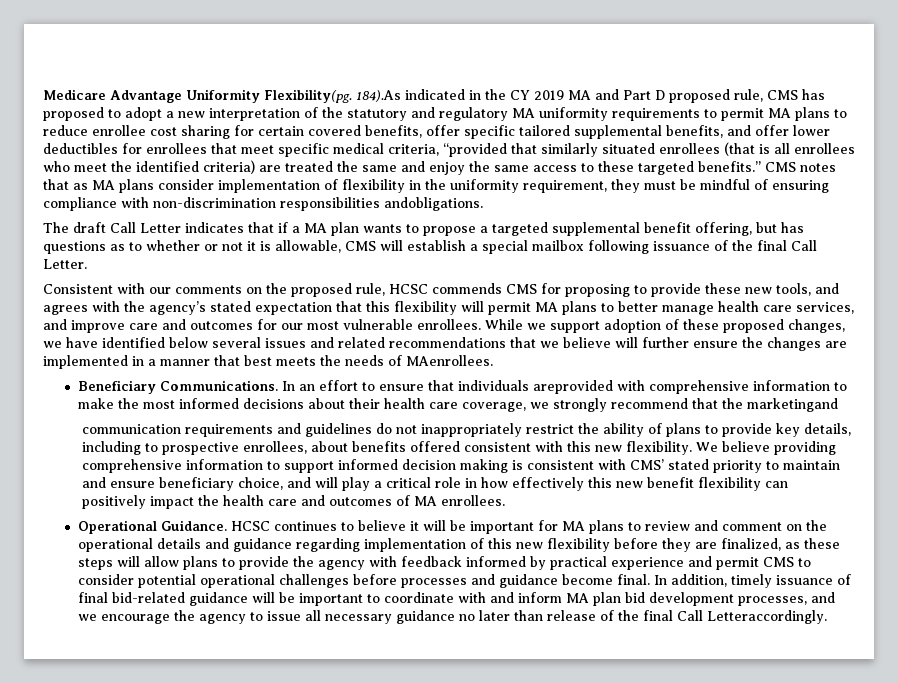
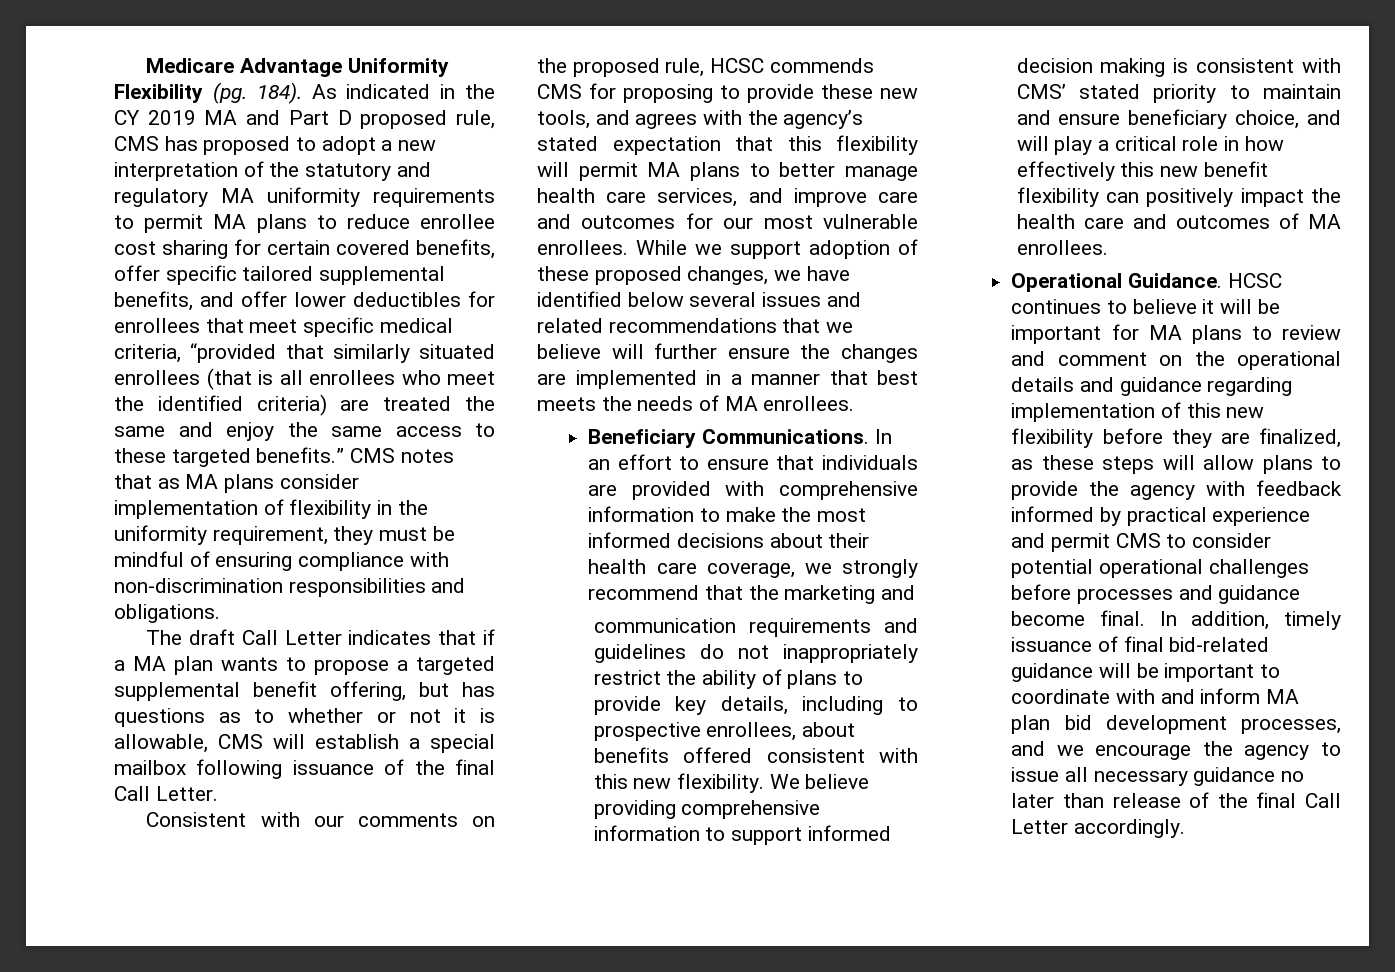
- Medicare Advantage Uniformity Flexibility(pg. 184).As indicated in the CY 2019 MA and Part D proposed rule, CMS has proposed to adopt a new interpretation of the statutory and regulatory MA uniformity requirements to permit MA plans to reduce enrollee cost sharing for certain covered benefits, offer specific tailored supplemental benefits, and offer lower deductibles for enrollees that meet specific medical criteria, “provided that similarly situated enrollees (that is all enrollees who meet the identified criteria) are treated the same and enjoy the same access to these targeted benefits.”
+ Medicare Advantage Uniformity Flexibility (pg. 184). As indicated in the CY 2019 MA and Part D proposed rule, CMS has proposed to adopt a new interpretation of the statutory and regulatory MA uniformity requirements to permit MA plans to reduce enrollee cost sharing for certain covered benefits, offer specific tailored supplemental benefits, and offer lower deductibles for enrollees that meet specific medical criteria, “provided that similarly situated enrollees (that is all enrollees who meet the identified criteria) are treated the same and enjoy the same access to these targeted benefits.”
- CMS notes that as MA plans consider implementation of flexibility in the uniformity requirement, they must be mindful of ensuring compliance with non-discrimination responsibilities andobligations.
+ CMS notes that as MA plans consider implementation of flexibility in the uniformity requirement, they must be mindful of ensuring compliance with non-discrimination responsibilities and obligations.
- While we support adoption of these proposed changes, we have identified below several issues and related recommendations that we believe will further ensure the changes are implemented in a manner that best meets the needs of MAenrollees.
+ While we support adoption of these proposed changes, we have identified below several issues and related recommendations that we believe will further ensure the changes are implemented in a manner that best meets the needs of MA enrollees.
- In an effort to ensure that individuals areprovided with comprehensive information to make the most informed decisions about their health care coverage, we strongly recommend that the marketingand
+ In an effort to ensure that individuals are provided with comprehensive information to make the most informed decisions about their health care coverage, we strongly recommend that the marketing and
- In addition, timely issuance of final bid-related guidance will be important to coordinate with and inform MA plan bid development processes, and we encourage the agency to issue all necessary guidance no later than release of the final Call Letteraccordingly.
+ In addition, timely issuance of final bid-related guidance will be important to coordinate with and inform MA plan bid development processes, and we encourage the agency to issue all necessary guidance no later than release of the final Call Letter accordingly.

